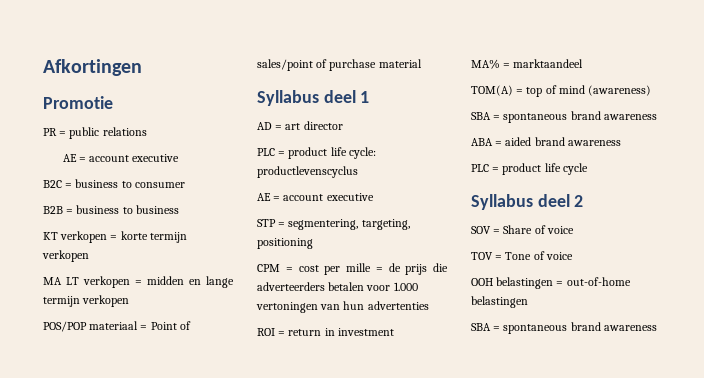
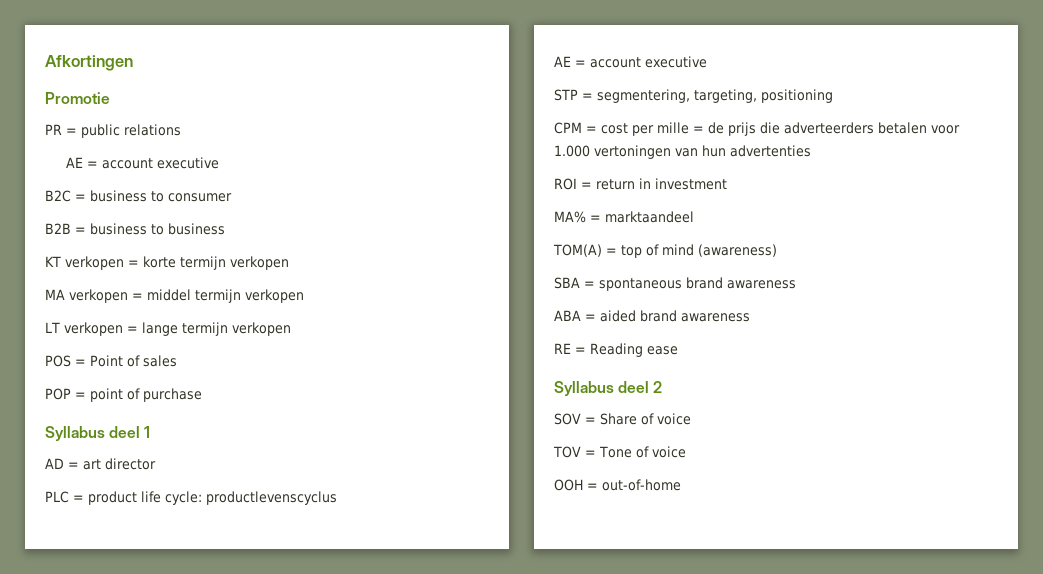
- MA LT verkopen = midden en lange termijn verkopen
+ MA verkopen = middel termijn verkopen
+ LT verkopen = lange termijn verkopen
- POS/POP materiaal = Point of sales/point of purchase material
+ POS = Point of sales
+ POP = point of purchase
- PLC = product life cycle
+ RE = Reading ease
- OOH belastingen = out-of-home belastingen
- SBA = spontaneous brand awareness
+ OOH = out-of-home

